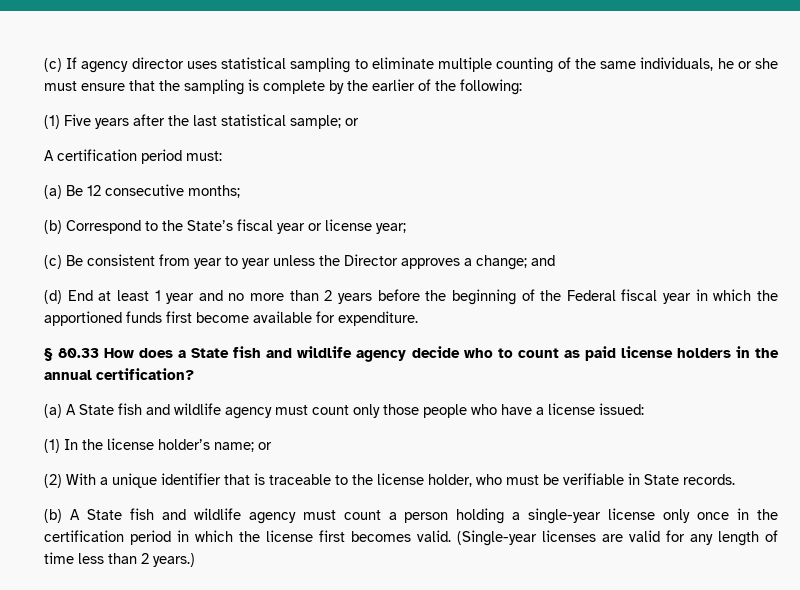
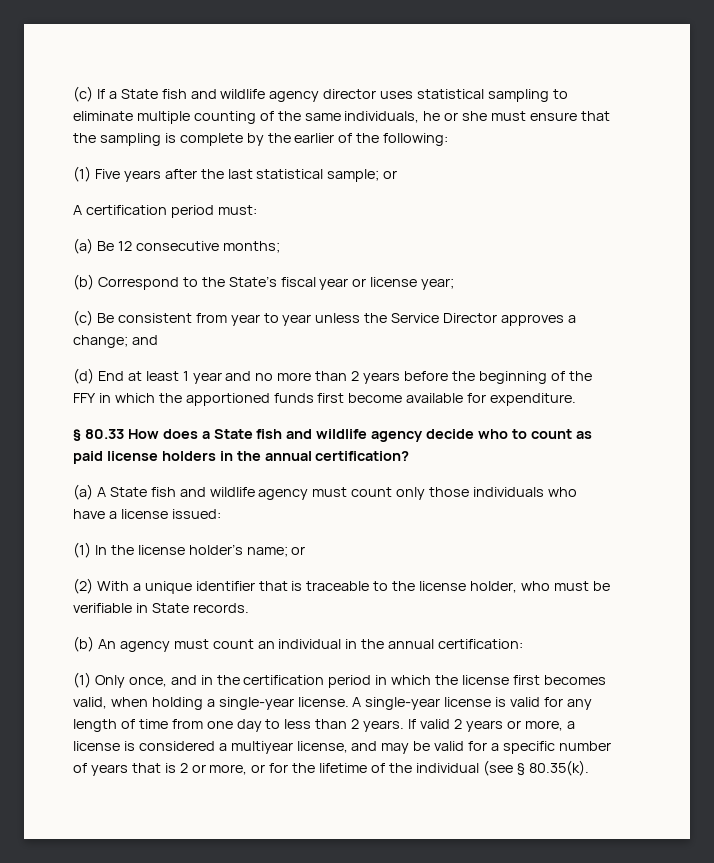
- (c) If agency director uses statistical sampling to eliminate multiple counting of the same individuals, he or she must ensure that the sampling is complete by the earlier of the following:
+ (c) If a State fish and wildlife agency director uses statistical sampling to eliminate multiple counting of the same individuals, he or she must ensure that the sampling is complete by the earlier of the following:
- (c) Be consistent from year to year unless the Director approves a change; and
+ (c) Be consistent from year to year unless the Service Director approves a change; and
- (d) End at least 1 year and no more than 2 years before the beginning of the Federal fiscal year in which the apportioned funds first become available for expenditure.
+ (d) End at least 1 year and no more than 2 years before the beginning of the FFY in which the apportioned funds first become available for expenditure.
- (a) A State fish and wildlife agency must count only those people who have a license issued:
+ (a) A State fish and wildlife agency must count only those individuals who have a license issued:
- (b) A State fish and wildlife agency must count a person holding a single-year license only once in the certification period in which the license first becomes valid. (Single-year licenses are valid for any length of time less than 2 years.)
+ (b) An agency must count an individual in the annual certification:
+ (1) Only once, and in the certification period in which the license first becomes valid, when holding a single-year license. A single-year license is valid for any length of time from one day to less than 2 years. If valid 2 years or more, a license is considered a multiyear license, and may be valid for a specific number of years that is 2 or more, or for the lifetime of the individual (see § 80.35(k).

